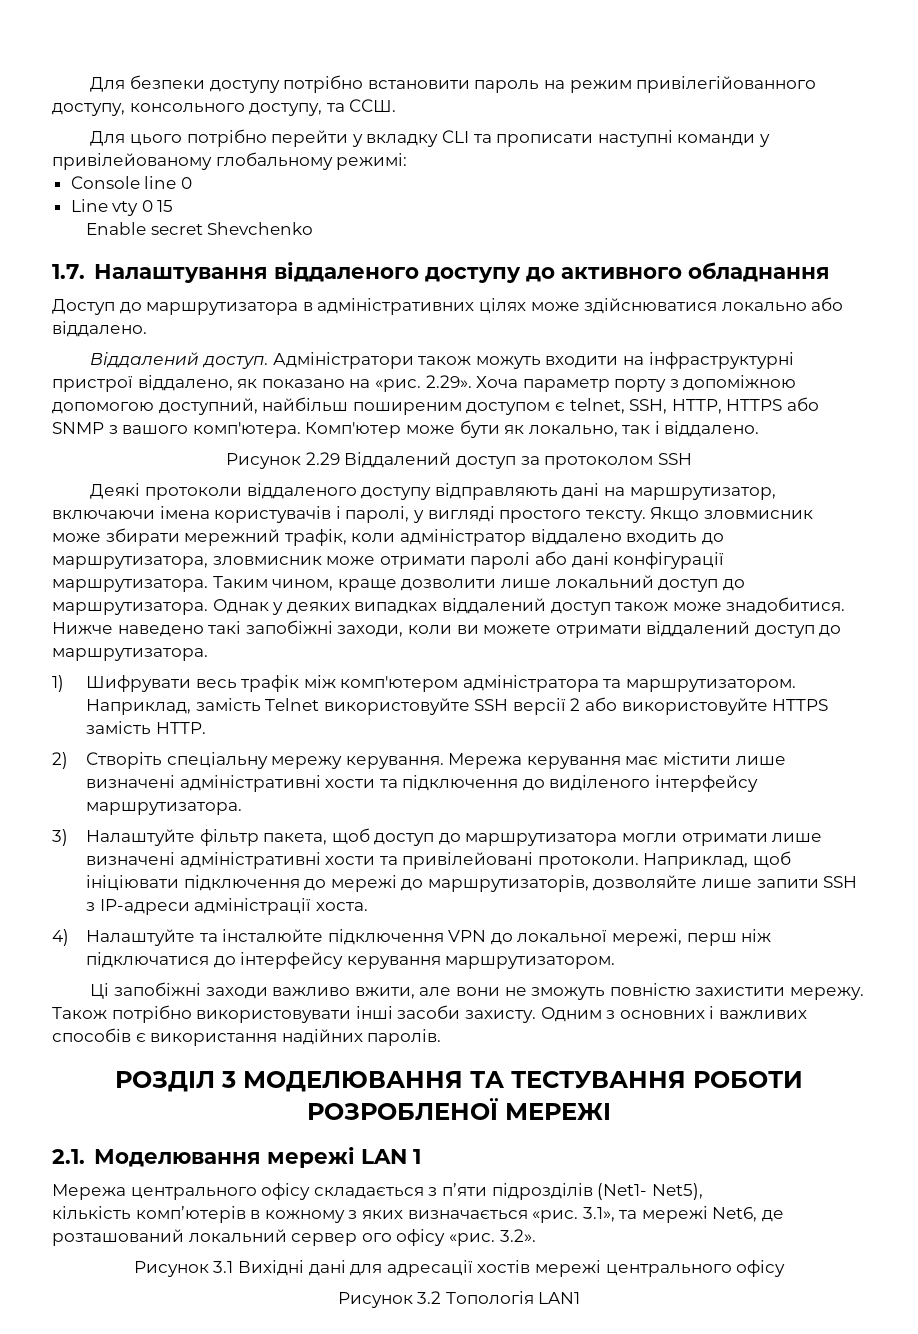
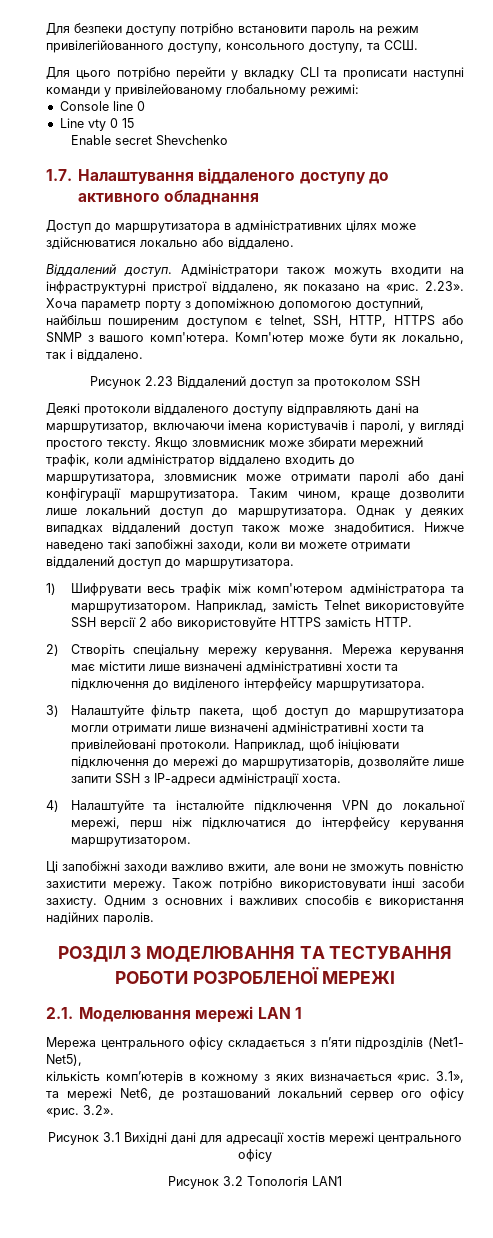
- 2.29». Хоча параметр порту з допоміжною допомогою доступний, найбільш поширеним доступом є telnet, SSH, HTTP, HTTPS або SNMP з вашого комп'ютера.
+ 2.23». Хоча параметр порту з допоміжною допомогою доступний, найбільш поширеним доступом є telnet, SSH, HTTP, HTTPS або SNMP з вашого комп'ютера.
- Рисунок 2.29 Віддалений доступ за протоколом SSH
+ Рисунок 2.23 Віддалений доступ за протоколом SSH

